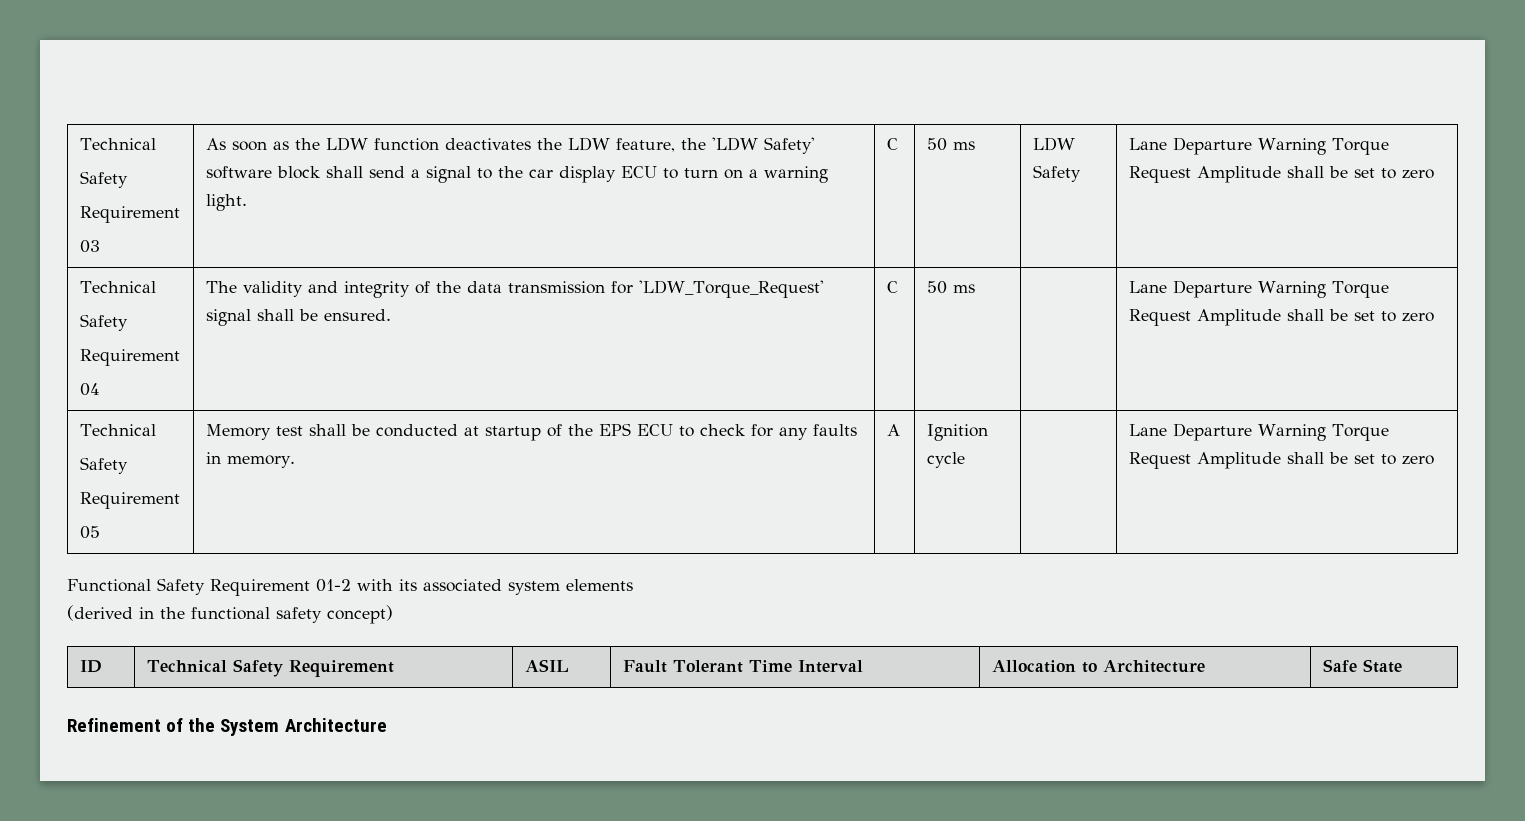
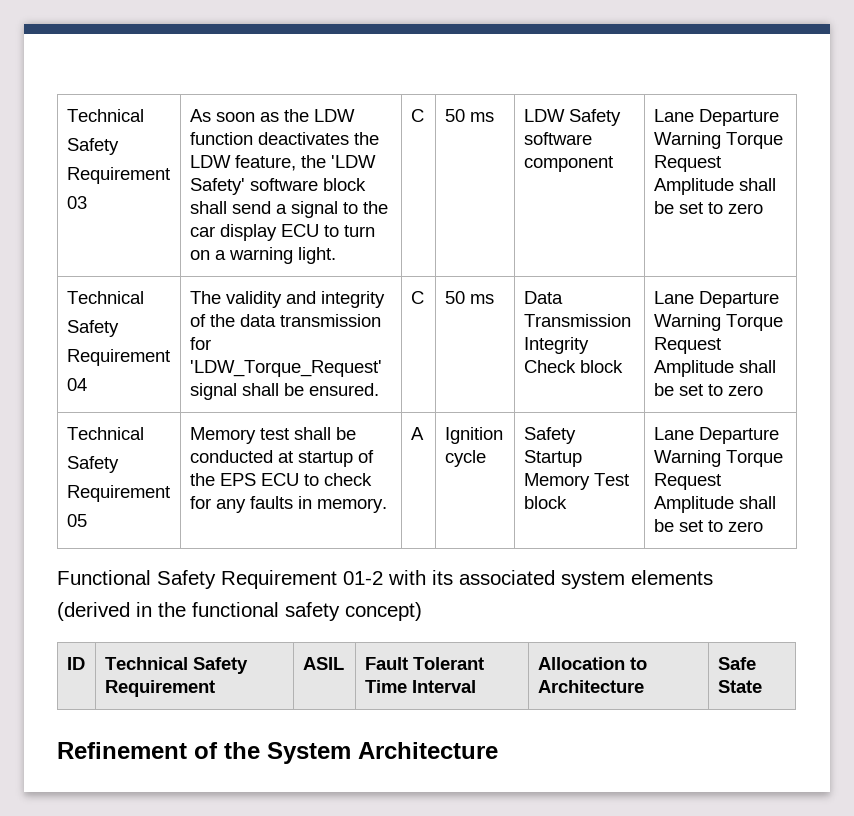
- LDW Safety | Lane Departure Warning Torque Request Amplitude shall be set to zero
+ LDW Safety software component | Lane Departure Warning Torque Request Amplitude shall be set to zero
  Technical
  Safety
  Requirement
- 04 | The validity and integrity of the data transmission for 'LDW_Torque_Request' signal shall be ensured. | C | 50 ms | | Lane Departure Warning Torque Request Amplitude shall be set to zero
+ 04 | The validity and integrity of the data transmission for 'LDW_Torque_Request' signal shall be ensured. | C | 50 ms | Data Transmission Integrity Check block | Lane Departure Warning Torque Request Amplitude shall be set to zero
+ Safety Startup Memory Test block

